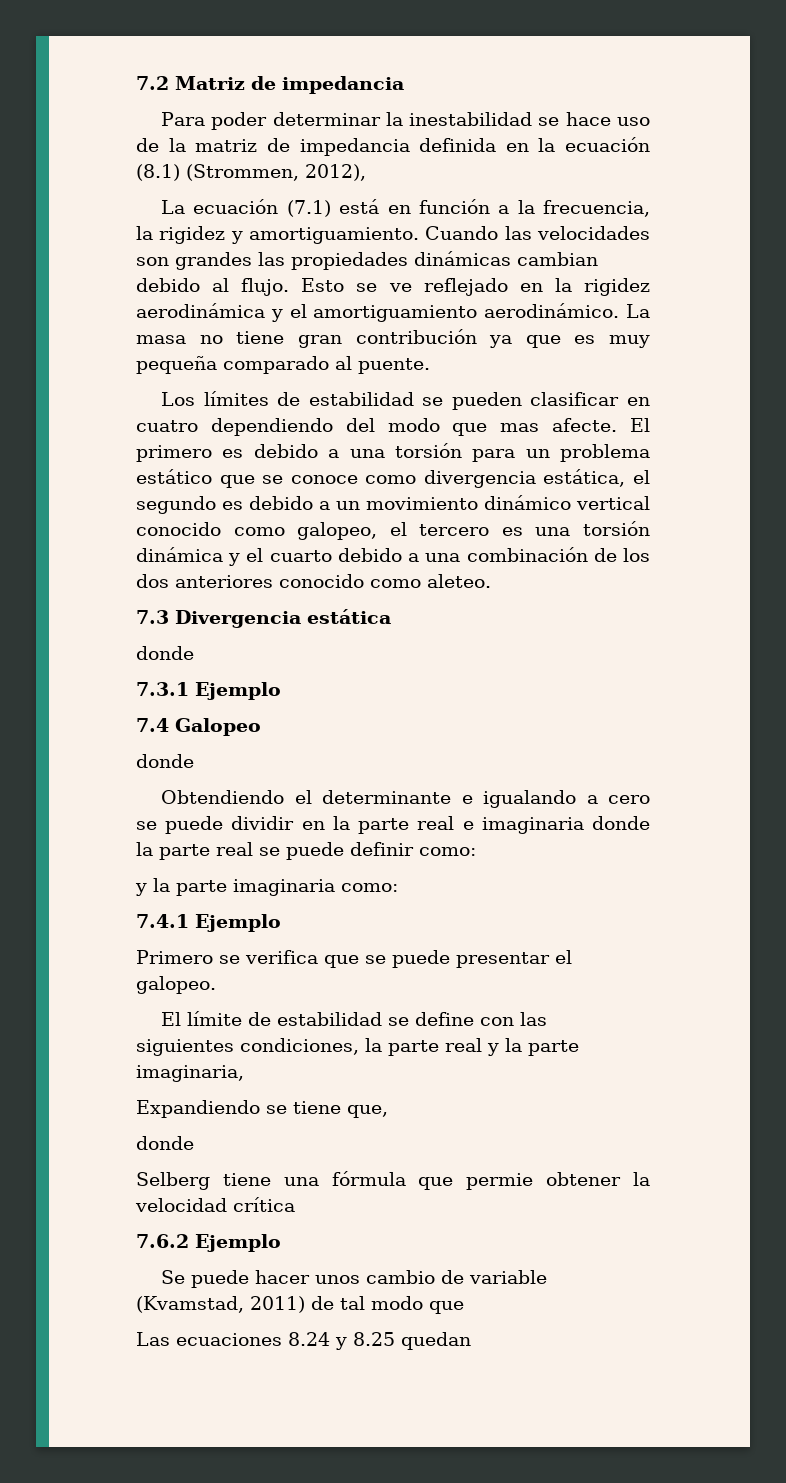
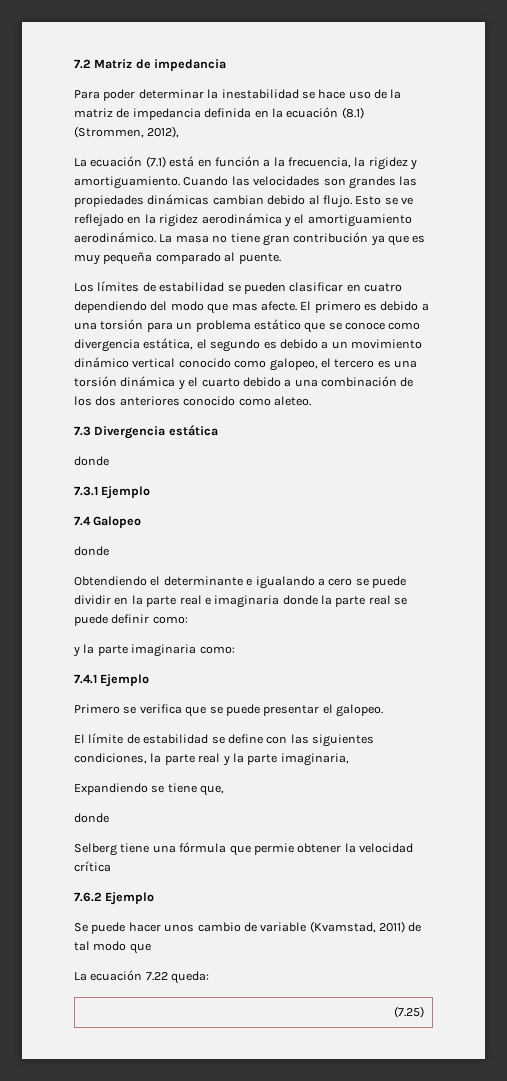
- Las ecuaciones 8.24 y 8.25 quedan
+ La ecuación 7.22 queda:
+ (7.25)

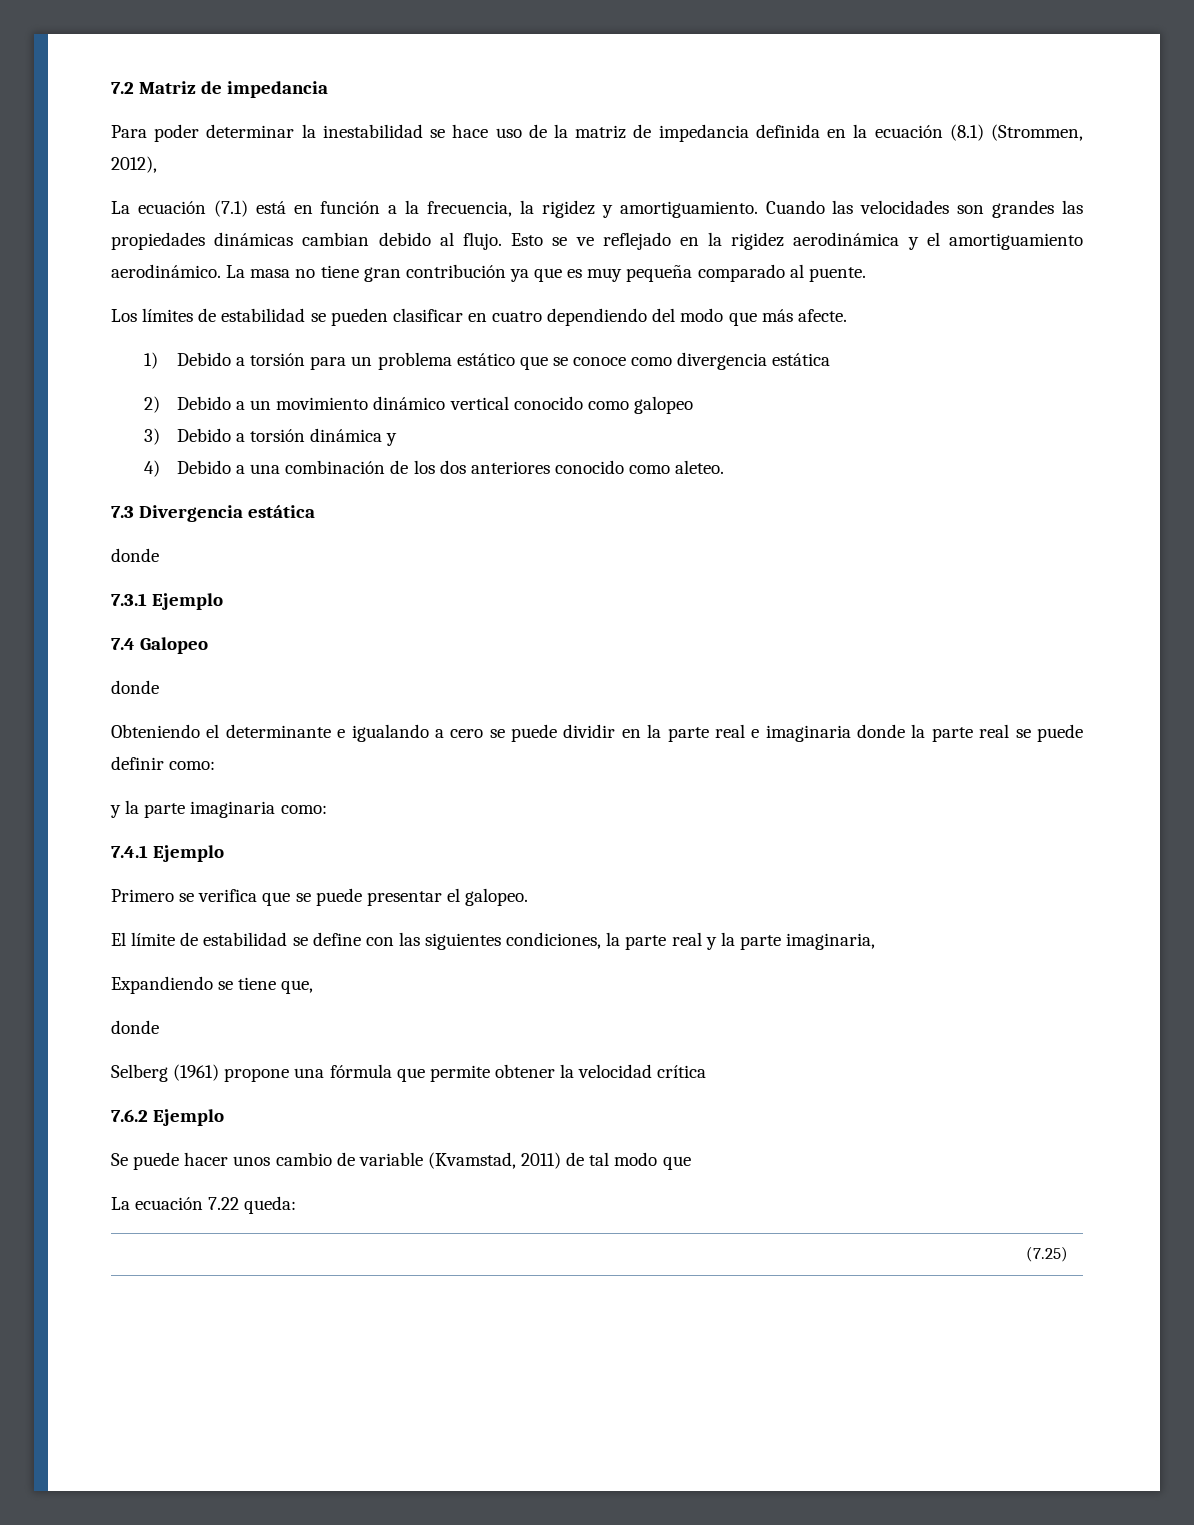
- Los límites de estabilidad se pueden clasificar en cuatro dependiendo del modo que mas afecte. El primero es debido a una torsión para un problema estático que se conoce como divergencia estática, el segundo es debido a un movimiento dinámico vertical conocido como galopeo, el tercero es una torsión dinámica y el cuarto debido a una combinación de los dos anteriores conocido como aleteo.
+ Los límites de estabilidad se pueden clasificar en cuatro dependiendo del modo que más afecte.
+ 1) Debido a torsión para un problema estático que se conoce como divergencia estática
+ 2) Debido a un movimiento dinámico vertical conocido como galopeo
+ 3) Debido a torsión dinámica y
+ 4) Debido a una combinación de los dos anteriores conocido como aleteo.
- Obtendiendo el determinante e igualando a cero se puede dividir en la parte real e imaginaria donde la parte real se puede definir como:
+ Obteniendo el determinante e igualando a cero se puede dividir en la parte real e imaginaria donde la parte real se puede definir como:
- Selberg tiene una fórmula que permie obtener la velocidad crítica
+ Selberg (1961) propone una fórmula que permite obtener la velocidad crítica

